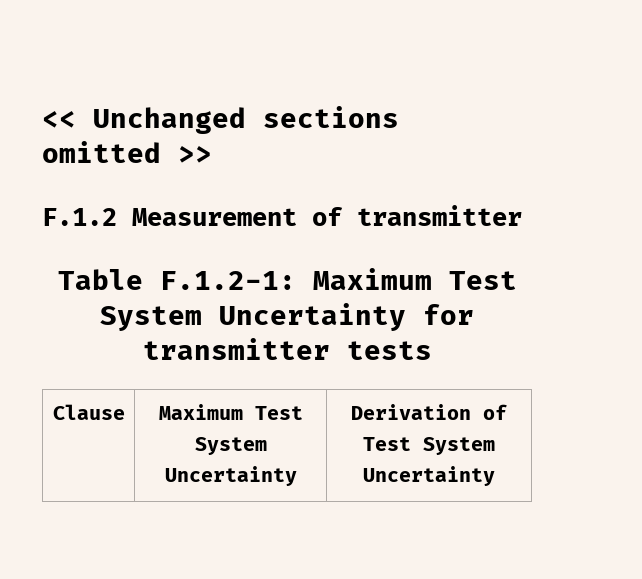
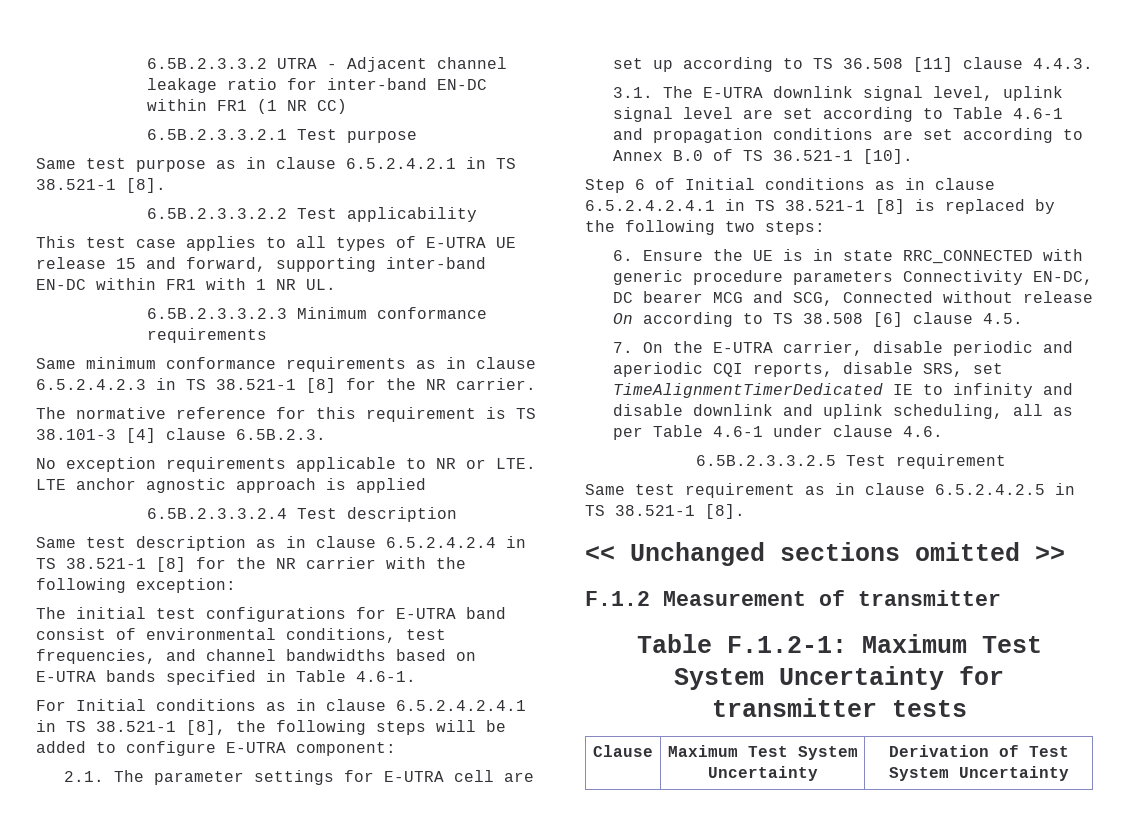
+ 6.5B.2.3.3.2 UTRA - Adjacent channel leakage ratio for inter-band EN-DC within FR1 (1 NR CC)
+ 6.5B.2.3.3.2.1 Test purpose
+ Same test purpose as in clause 6.5.2.4.2.1 in TS 38.521-1 [8].
+ 6.5B.2.3.3.2.2 Test applicability
+ This test case applies to all types of E-UTRA UE release 15 and forward, supporting inter-band EN-DC within FR1 with 1 NR UL.
+ 6.5B.2.3.3.2.3 Minimum conformance requirements
+ Same minimum conformance requirements as in clause 6.5.2.4.2.3 in TS 38.521-1 [8] for the NR carrier.
+ The normative reference for this requirement is TS 38.101-3 [4] clause 6.5B.2.3.
+ No exception requirements applicable to NR or LTE. LTE anchor agnostic approach is applied
+ 6.5B.2.3.3.2.4 Test description
+ Same test description as in clause 6.5.2.4.2.4 in TS 38.521-1 [8] for the NR carrier with the following exception:
+ The initial test configurations for E-UTRA band consist of environmental conditions, test frequencies, and channel bandwidths based on E-UTRA bands specified in Table 4.6-1.
+ For Initial conditions as in clause 6.5.2.4.2.4.1 in TS 38.521-1 [8], the following steps will be added to configure E-UTRA component:
+ 2.1. The parameter settings for E-UTRA cell are set up according to TS 36.508 [11] clause 4.4.3.
+ 3.1. The E-UTRA downlink signal level, uplink signal level are set according to Table 4.6-1 and propagation conditions are set according to Annex B.0 of TS 36.521-1 [10].
+ Step 6 of Initial conditions as in clause 6.5.2.4.2.4.1 in TS 38.521-1 [8] is replaced by the following two steps:
+ 6. Ensure the UE is in state RRC_CONNECTED with generic procedure parameters Connectivity EN-DC, DC bearer MCG and SCG, Connected without release On according to TS 38.508 [6] clause 4.5.
+ 7. On the E-UTRA carrier, disable periodic and aperiodic CQI reports, disable SRS, set TimeAlignmentTimerDedicated IE to infinity and disable downlink and uplink scheduling, all as per Table 4.6-1 under clause 4.6.
+ 6.5B.2.3.3.2.5 Test requirement
+ Same test requirement as in clause 6.5.2.4.2.5 in TS 38.521-1 [8].

